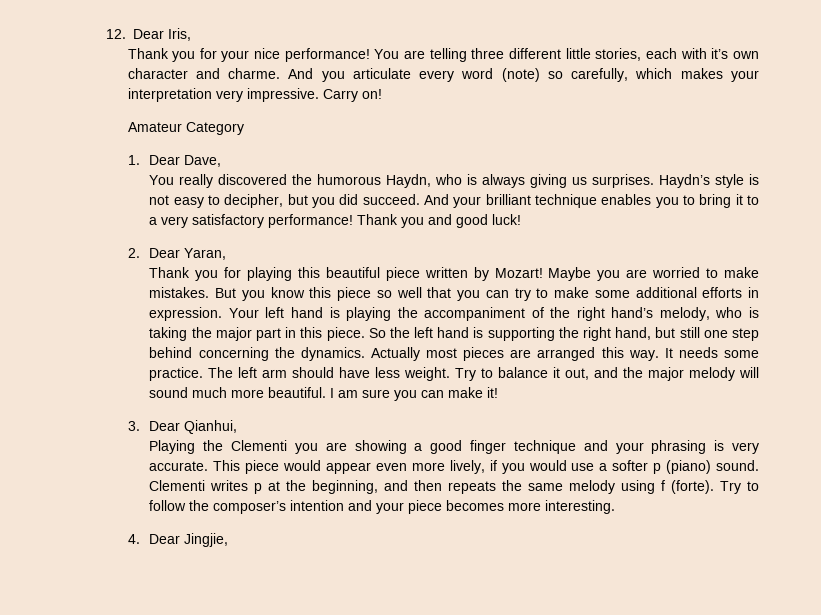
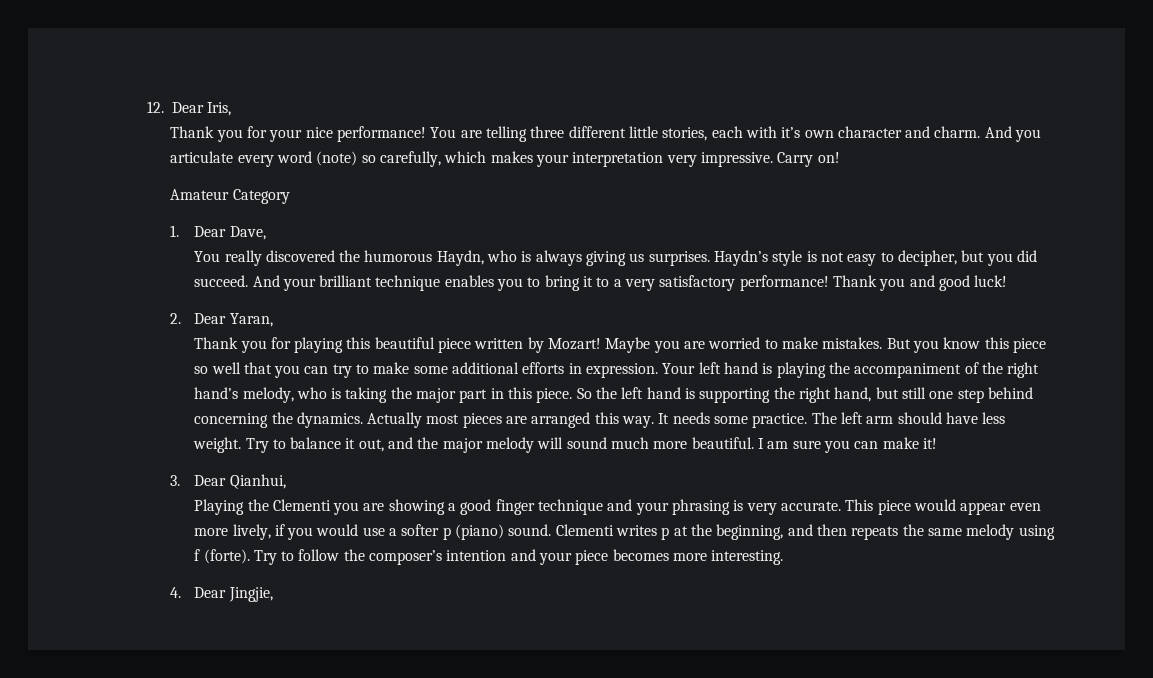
- You are telling three different little stories, each with it’s own character and charme.
+ You are telling three different little stories, each with it’s own character and charm.

